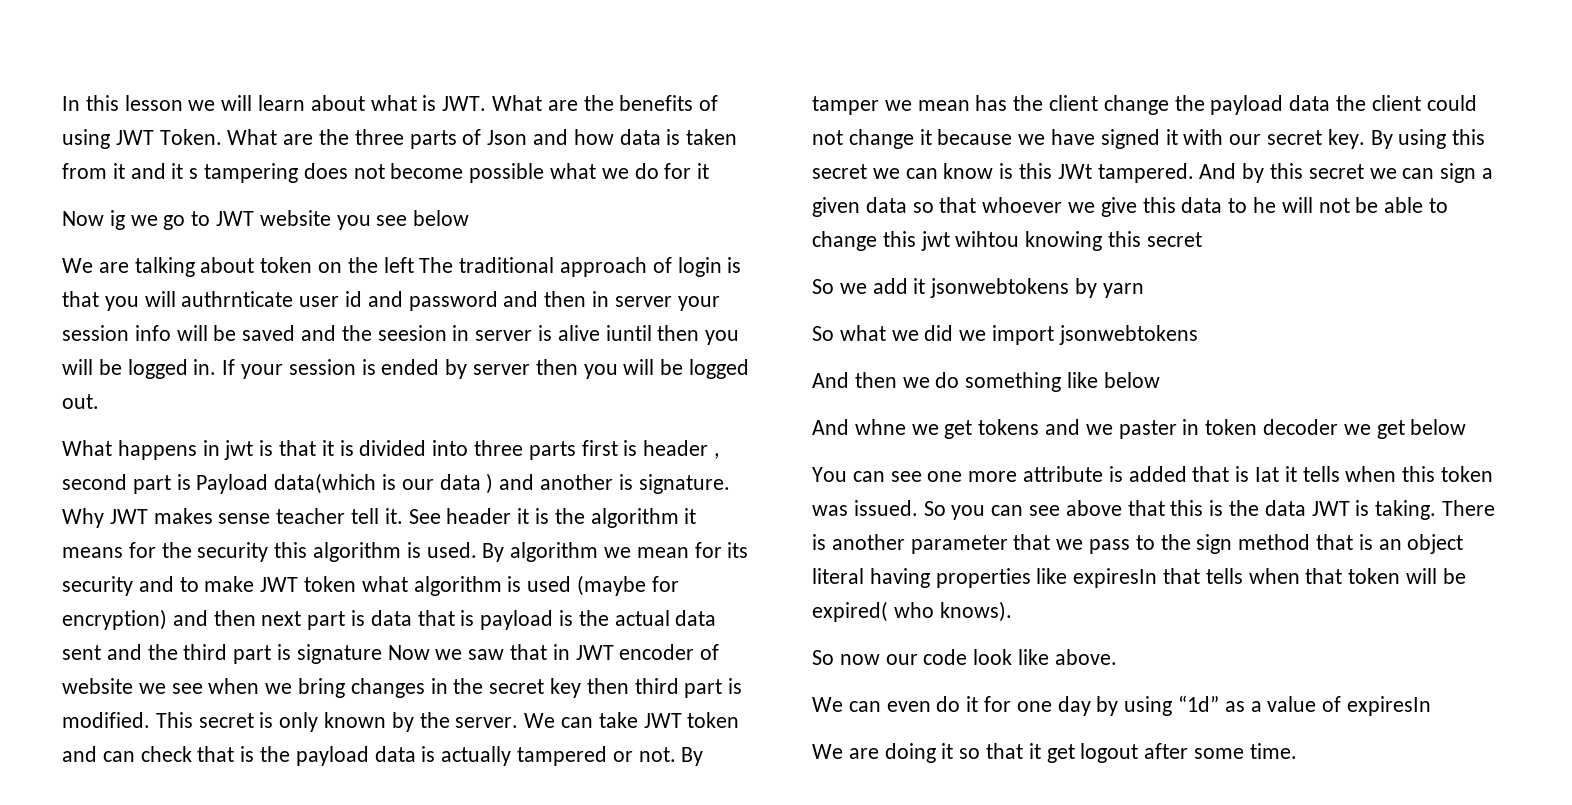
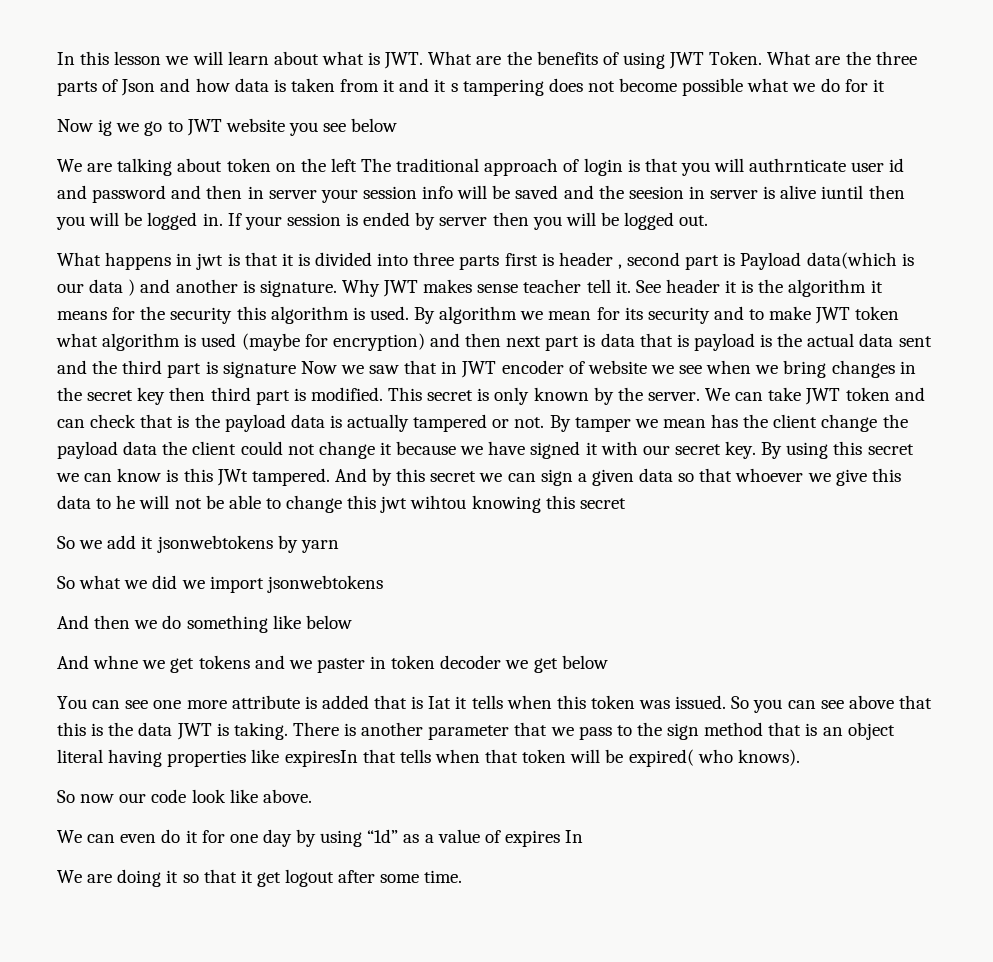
- We can even do it for one day by using “1d” as a value of expiresIn
+ We can even do it for one day by using “1d” as a value of expires In

